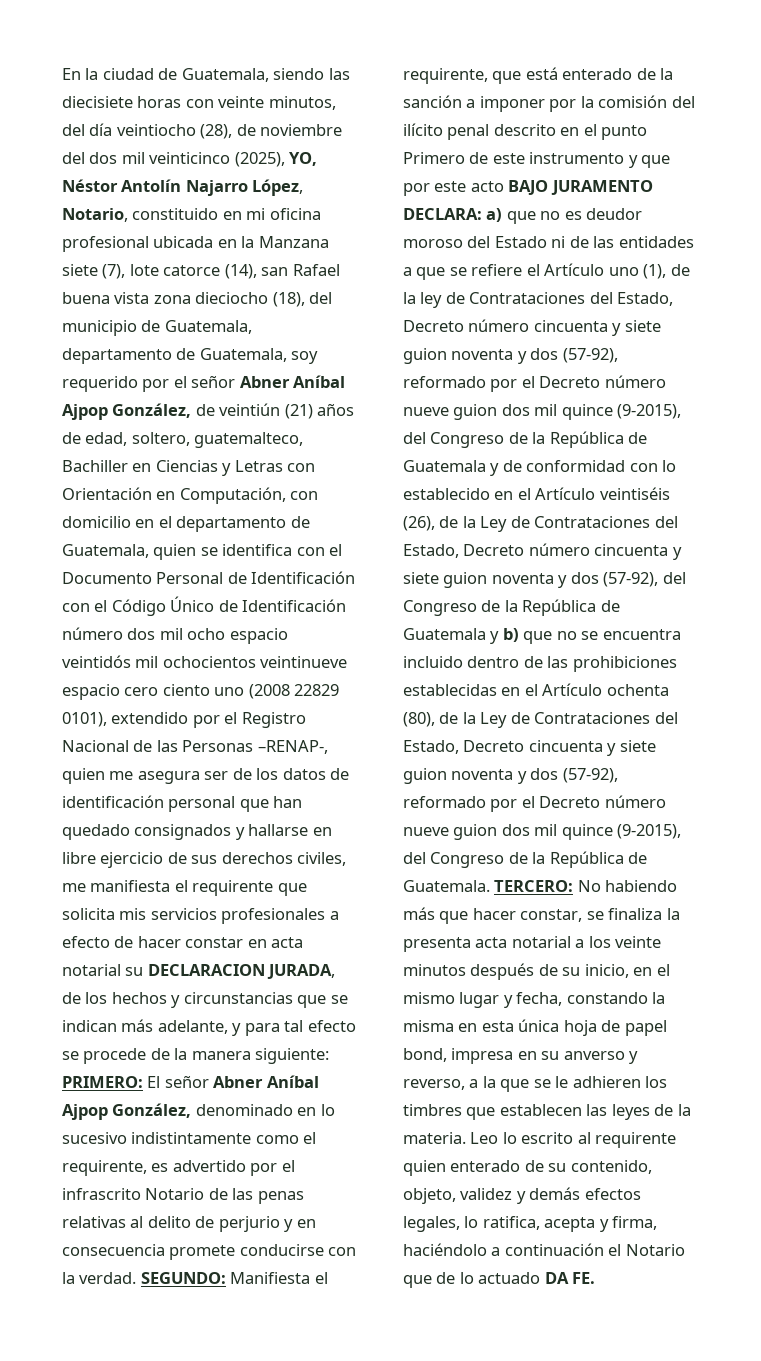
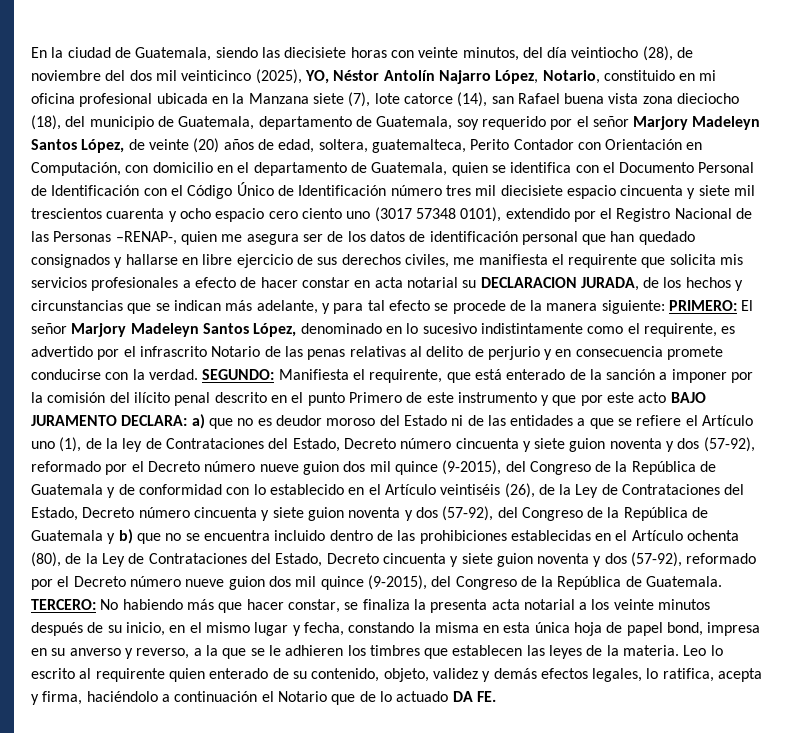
- En la ciudad de Guatemala, siendo las diecisiete horas con veinte minutos, del día veintiocho (28), de noviembre del dos mil veinticinco (2025), YO, Néstor Antolín Najarro López, Notario, constituido en mi oficina profesional ubicada en la Manzana siete (7), lote catorce (14), san Rafael buena vista zona dieciocho (18), del municipio de Guatemala, departamento de Guatemala, soy requerido por el señor Abner Aníbal Ajpop González, de veintiún (21) años de edad, soltero, guatemalteco, Bachiller en Ciencias y Letras con Orientación en Computación, con domicilio en el departamento de Guatemala, quien se identifica con el Documento Personal de Identificación con el Código Único de Identificación número dos mil ocho espacio veintidós mil ochocientos veintinueve espacio cero ciento uno (2008 22829 0101), extendido por el Registro Nacional de las Personas –RENAP-, quien me asegura ser de los datos de identificación personal que han quedado consignados y hallarse en libre ejercicio de sus derechos civiles, me manifiesta el requirente que solicita mis servicios profesionales a efecto de hacer constar en acta notarial su DECLARACION JURADA, de los hechos y circunstancias que se indican más adelante, y para tal efecto se procede de la manera siguiente:
+ En la ciudad de Guatemala, siendo las diecisiete horas con veinte minutos, del día veintiocho (28), de noviembre del dos mil veinticinco (2025), YO, Néstor Antolín Najarro López, Notario, constituido en mi oficina profesional ubicada en la Manzana siete (7), lote catorce (14), san Rafael buena vista zona dieciocho (18), del municipio de Guatemala, departamento de Guatemala, soy requerido por el señor Marjory Madeleyn Santos López, de veinte (20) años de edad, soltera, guatemalteca, Perito Contador con Orientación en Computación, con domicilio en el departamento de Guatemala, quien se identifica con el Documento Personal de Identificación con el Código Único de Identificación número tres mil diecisiete espacio cincuenta y siete mil trescientos cuarenta y ocho espacio cero ciento uno (3017 57348 0101), extendido por el Registro Nacional de las Personas –RENAP-, quien me asegura ser de los datos de identificación personal que han quedado consignados y hallarse en libre ejercicio de sus derechos civiles, me manifiesta el requirente que solicita mis servicios profesionales a efecto de hacer constar en acta notarial su DECLARACION JURADA, de los hechos y circunstancias que se indican más adelante, y para tal efecto se procede de la manera siguiente:
- El señor Abner Aníbal Ajpop González, denominado en lo sucesivo indistintamente como el requirente, es advertido por el infrascrito Notario de las penas relativas al delito de perjurio y en consecuencia promete conducirse con la verdad.
+ El señor Marjory Madeleyn Santos López, denominado en lo sucesivo indistintamente como el requirente, es advertido por el infrascrito Notario de las penas relativas al delito de perjurio y en consecuencia promete conducirse con la verdad.

